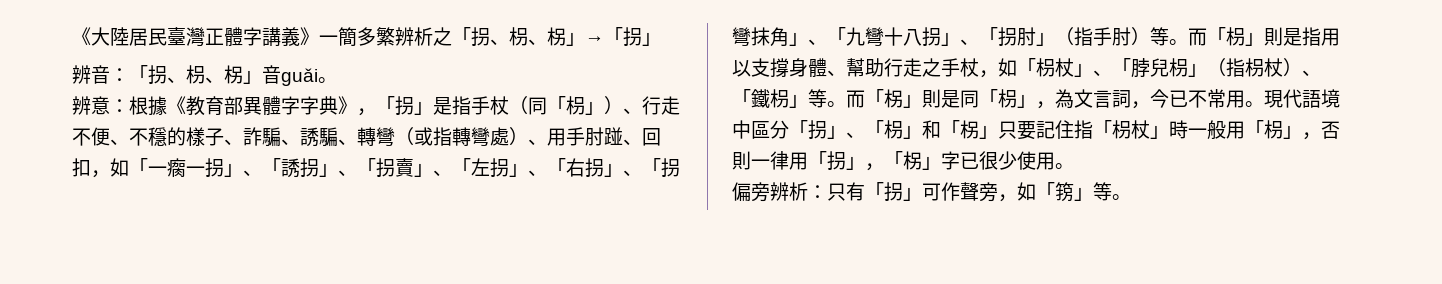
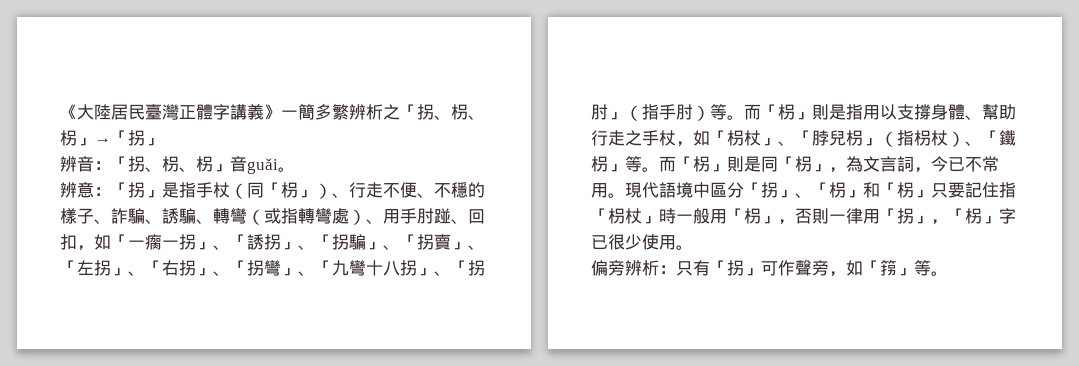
- 辨意：根據《教育部異體字字典》，「拐」是指手杖（同「枴」）、行走不便、不穩的樣子、詐騙、誘騙、轉彎（或指轉彎處）、用手肘踫、回扣，如「一瘸一拐」、「誘拐」、「拐賣」、「左拐」、「右拐」、「拐彎抹角」、「九彎十八拐」、「拐肘」（指手肘）等。
+ 辨意：「拐」是指手杖（同「枴」）、行走不便、不穩的樣子、詐騙、誘騙、轉彎（或指轉彎處）、用手肘踫、回扣，如「一瘸一拐」、「誘拐」、「拐騙」、「拐賣」、「左拐」、「右拐」、「拐彎」、「九彎十八拐」、「拐肘」（指手肘）等。

